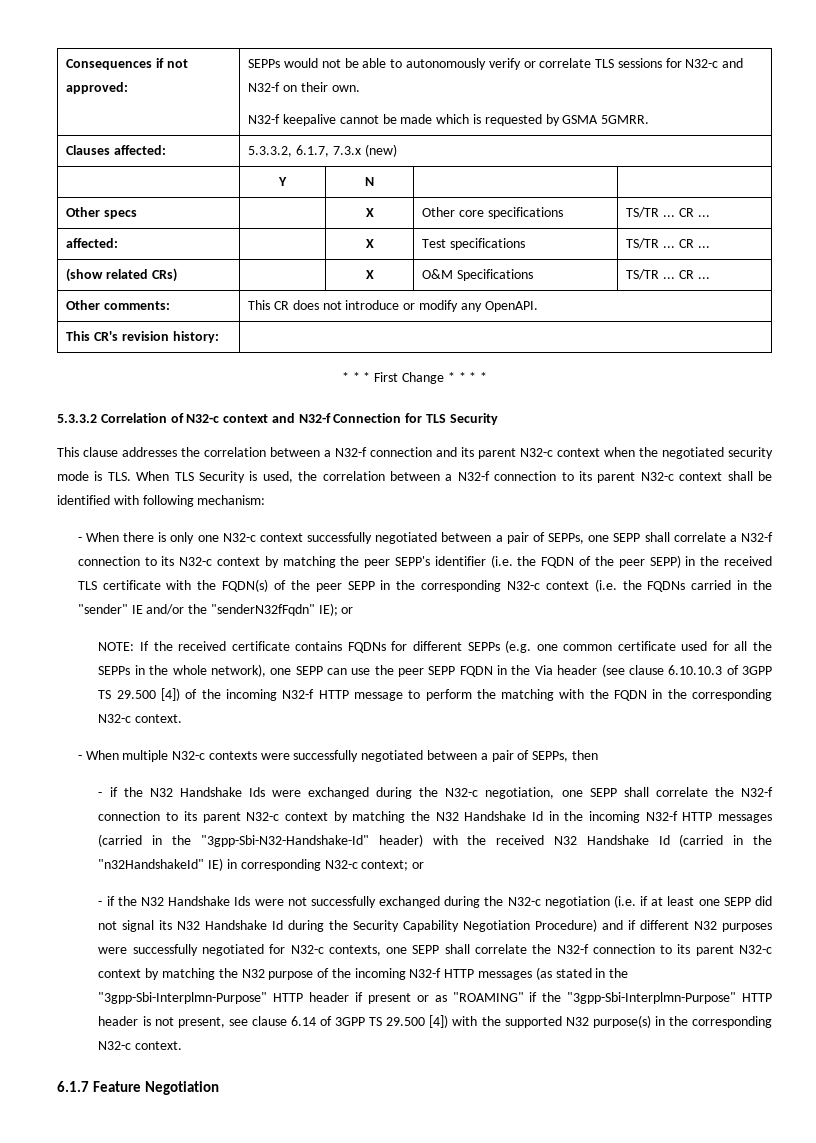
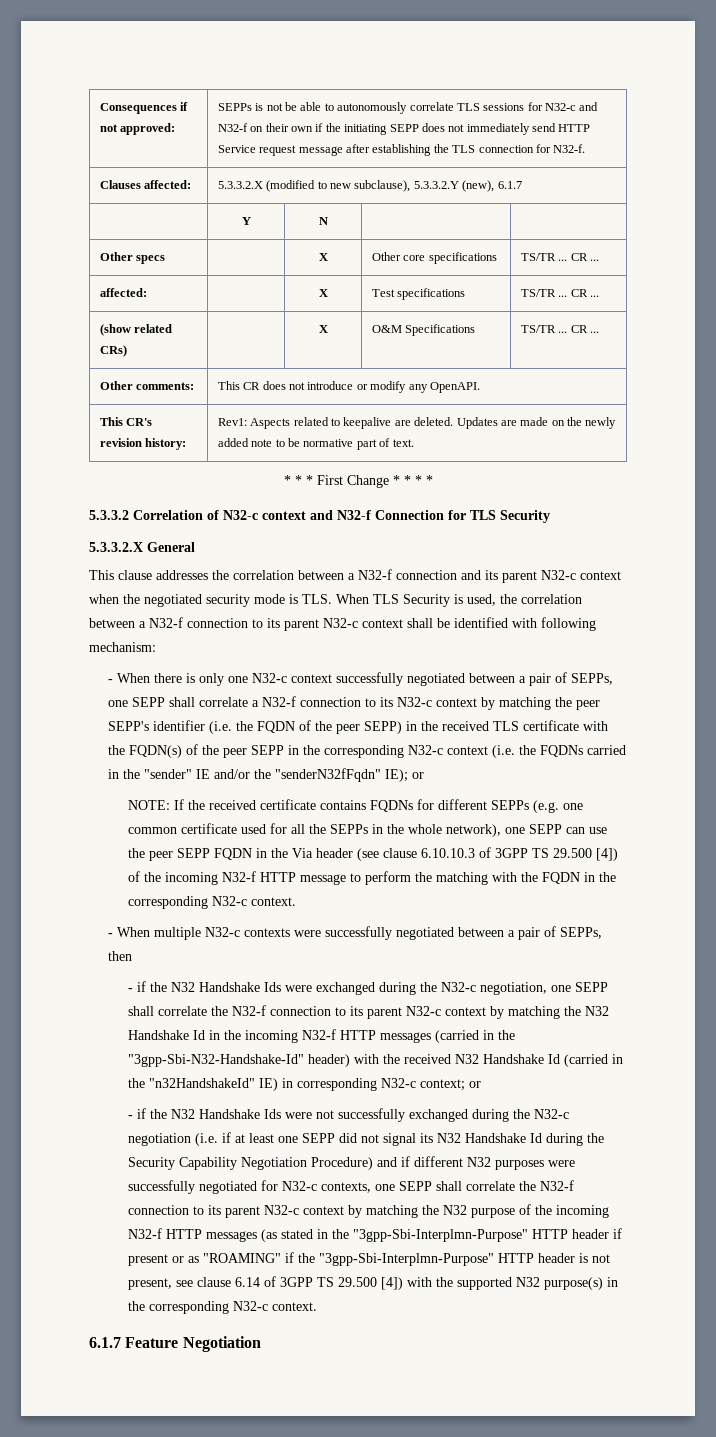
- Consequences if not approved: | SEPPs would not be able to autonomously verify or correlate TLS sessions for N32-c and N32-f on their own.
- N32-f keepalive cannot be made which is requested by GSMA 5GMRR.
- Clauses affected: | 5.3.3.2, 6.1.7, 7.3.x (new)
+ Consequences if not approved: | SEPPs is not be able to autonomously correlate TLS sessions for N32-c and N32-f on their own if the initiating SEPP does not immediately send HTTP Service request message after establishing the TLS connection for N32-f.
+ Clauses affected: | 5.3.3.2.X (modified to new subclause), 5.3.3.2.Y (new), 6.1.7
- This CR's revision history: |
+ This CR's revision history: | Rev1: Aspects related to keepalive are deleted. Updates are made on the newly added note to be normative part of text.
+ 5.3.3.2.X General

